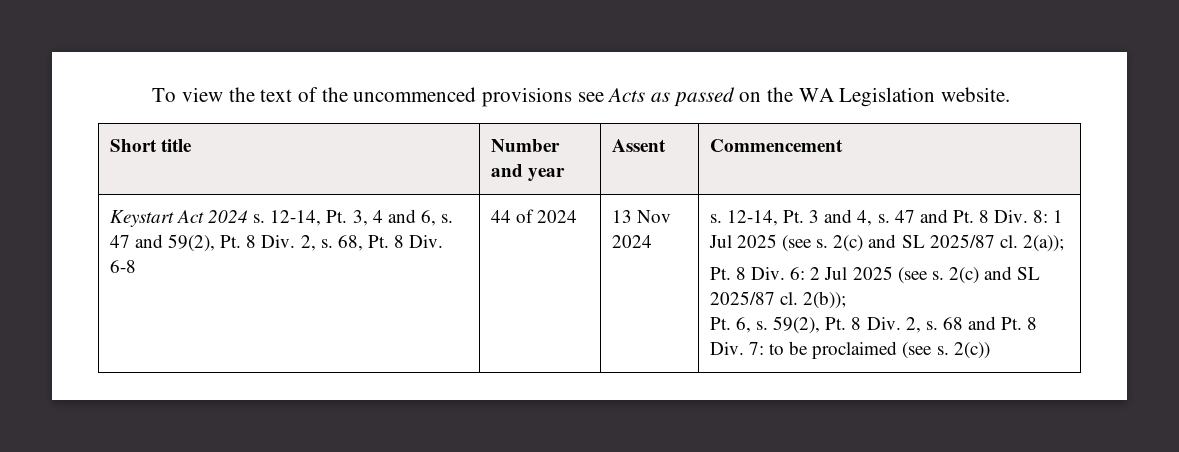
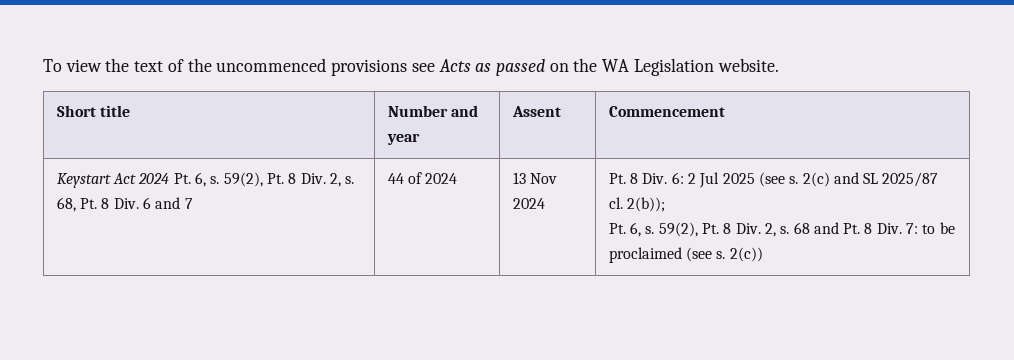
- Keystart Act 2024 s. 12-14, Pt. 3, 4 and 6, s. 47 and 59(2), Pt. 8 Div. 2, s.
+ Keystart Act 2024 Pt. 6, s. 59(2), Pt. 8 Div. 2, s.
- 68, Pt. 8 Div. 6-8
+ 68, Pt. 8 Div. 6 and 7
- s. 12-14, Pt. 3 and 4, s. 47 and Pt. 8 Div. 8: 1 Jul 2025 (see s. 2(c) and SL 2025/87 cl. 2(a));

